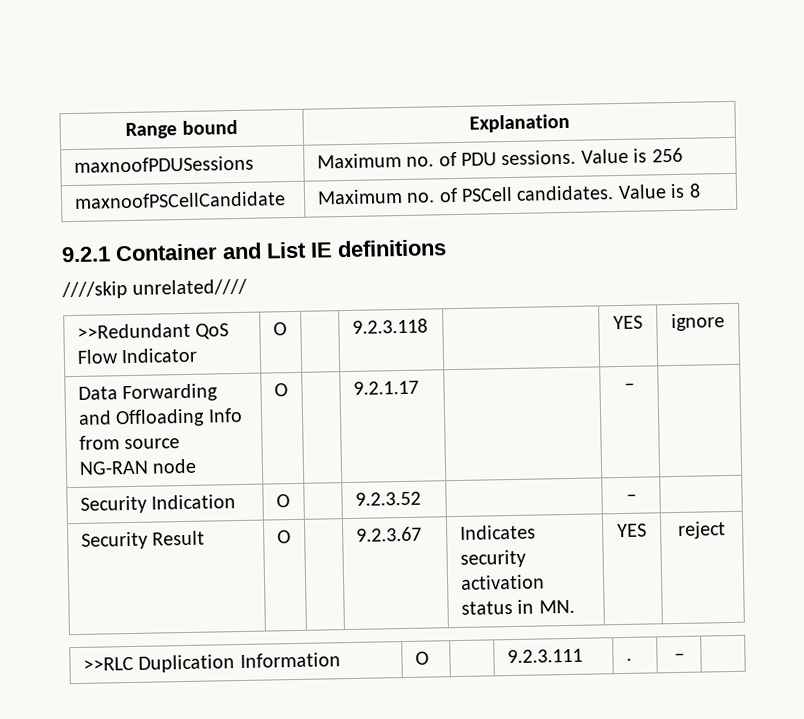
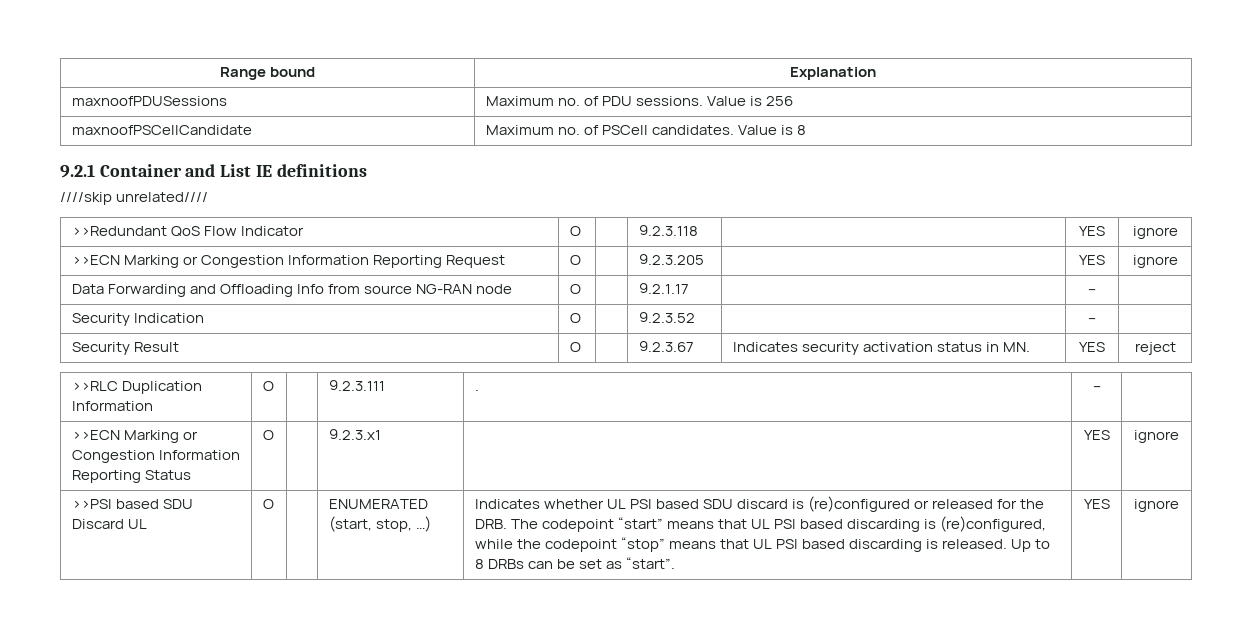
+ >>ECN Marking or Congestion Information Reporting Request | O | | 9.2.3.205 | | YES | ignore
+ >>ECN Marking or Congestion Information Reporting Status | O | | 9.2.3.x1 | | YES | ignore
+ >>PSI based SDU Discard UL | O | | ENUMERATED (start, stop, …) | Indicates whether UL PSI based SDU discard is (re)configured or released for the DRB. The codepoint “start” means that UL PSI based discarding is (re)configured, while the codepoint “stop” means that UL PSI based discarding is released. Up to 8 DRBs can be set as “start”. | YES | ignore

